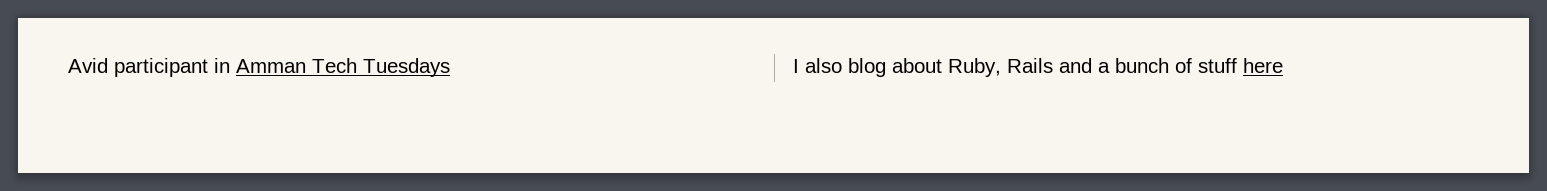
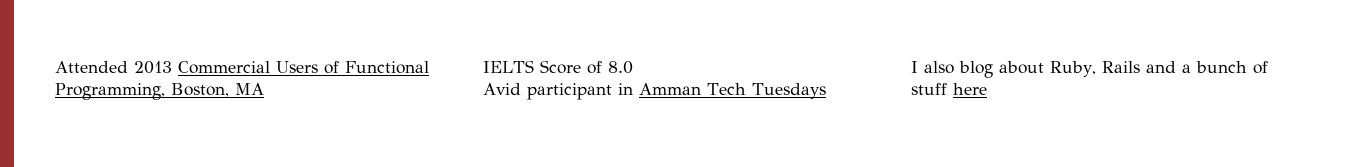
+ Attended 2013 Commercial Users of Functional Programming, Boston, MA
+ IELTS Score of 8.0

